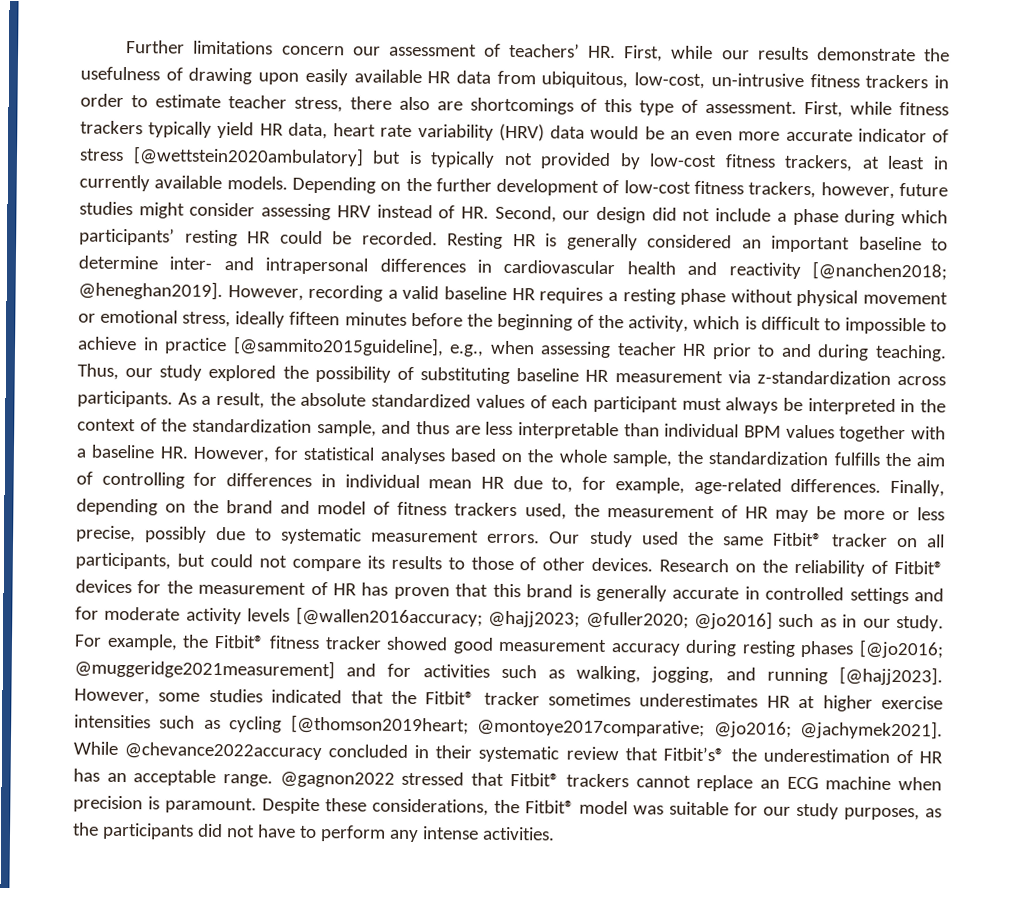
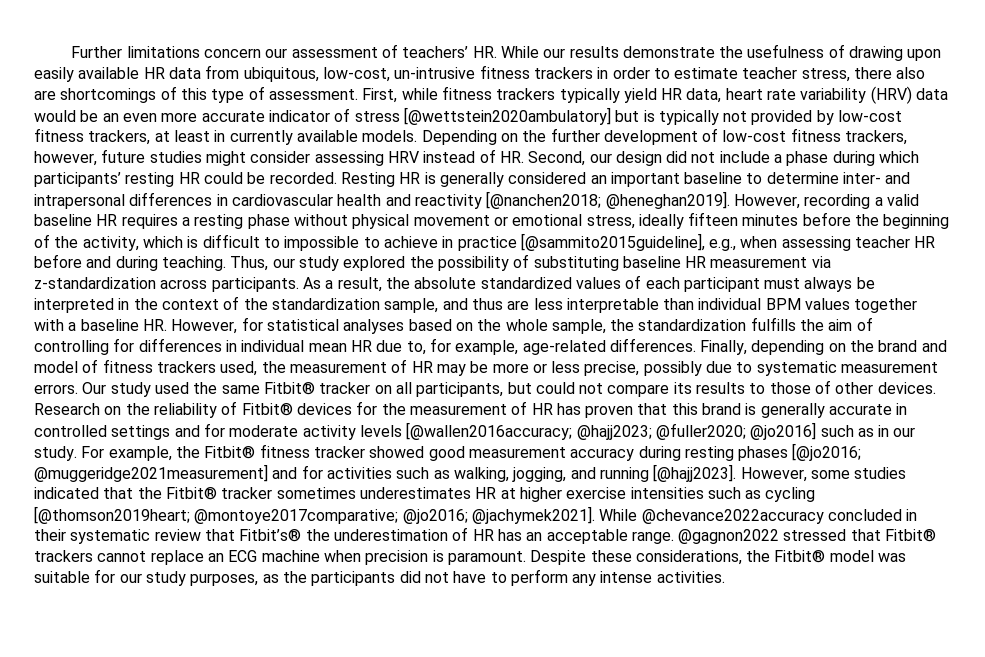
- Further limitations concern our assessment of teachers’ HR. First, while our results demonstrate the usefulness of drawing upon easily available HR data from ubiquitous, low-cost, un-intrusive fitness trackers in order to estimate teacher stress, there also are shortcomings of this type of assessment.
+ Further limitations concern our assessment of teachers’ HR. While our results demonstrate the usefulness of drawing upon easily available HR data from ubiquitous, low-cost, un-intrusive fitness trackers in order to estimate teacher stress, there also are shortcomings of this type of assessment.
- However, recording a valid baseline HR requires a resting phase without physical movement or emotional stress, ideally fifteen minutes before the beginning of the activity, which is difficult to impossible to achieve in practice [@sammito2015guideline], e.g., when assessing teacher HR prior to and during teaching.
+ However, recording a valid baseline HR requires a resting phase without physical movement or emotional stress, ideally fifteen minutes before the beginning of the activity, which is difficult to impossible to achieve in practice [@sammito2015guideline], e.g., when assessing teacher HR before and during teaching.

